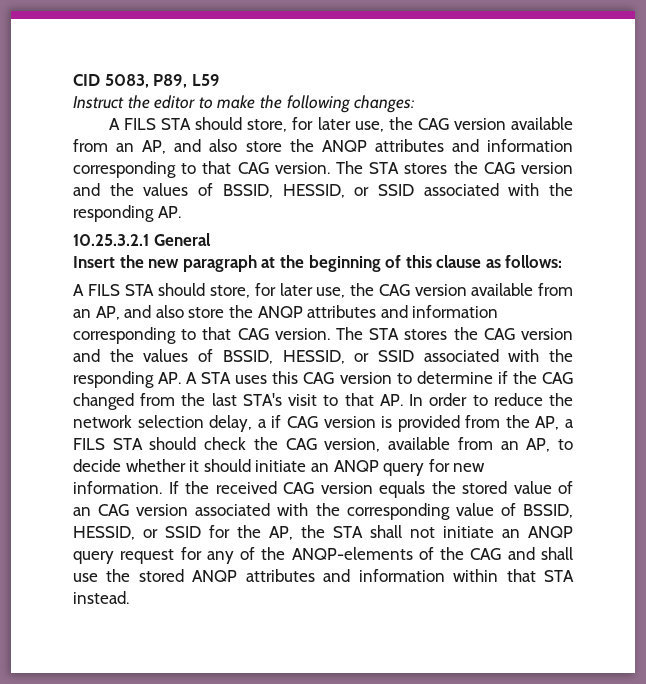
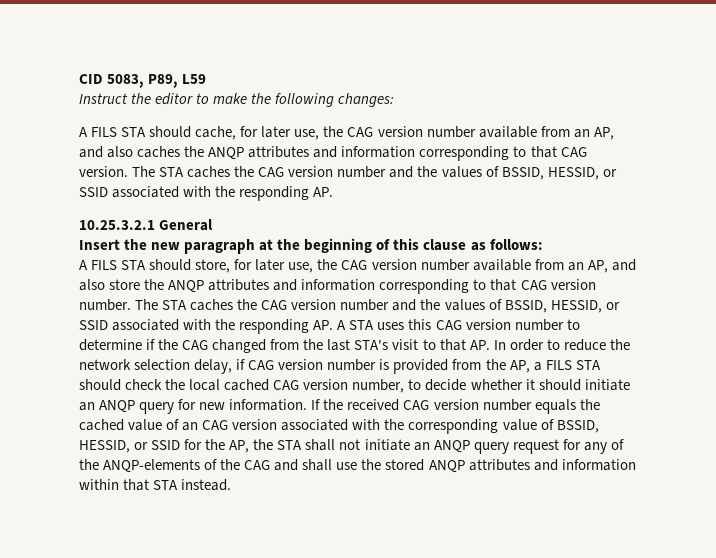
  Instruct the editor to make the following changes:
- A FILS STA should store, for later use, the CAG version available from an AP, and also store the ANQP attributes and information corresponding to that CAG version. The STA stores the CAG version and the values of BSSID, HESSID, or SSID associated with the responding AP.
+ A FILS STA should cache, for later use, the CAG version number available from an AP, and also caches the ANQP attributes and information corresponding to that CAG version. The STA caches the CAG version number and the values of BSSID, HESSID, or SSID associated with the responding AP.
- A FILS STA should store, for later use, the CAG version available from an AP, and also store the ANQP attributes and information corresponding to that CAG version. The STA stores the CAG version and the values of BSSID, HESSID, or SSID associated with the responding AP. A STA uses this CAG version to determine if the CAG changed from the last STA's visit to that AP. In order to reduce the network selection delay, a if CAG version is provided from the AP, a FILS STA should check the CAG version, available from an AP, to decide whether it should initiate an ANQP query for new information.
+ A FILS STA should store, for later use, the CAG version number available from an AP, and also store the ANQP attributes and information corresponding to that CAG version number. The STA caches the CAG version number and the values of BSSID, HESSID, or SSID associated with the responding AP. A STA uses this CAG version number to determine if the CAG changed from the last STA's visit to that AP. In order to reduce the network selection delay, if CAG version number is provided from the AP, a FILS STA should check the local cached CAG version number, to decide whether it should initiate an ANQP query for new information.
- If the received CAG version equals the stored value of an CAG version associated with the corresponding value of BSSID, HESSID, or SSID for the AP, the STA shall not initiate an ANQP query request for any of the ANQP-elements of the CAG and shall use the stored ANQP attributes and information within that STA instead.
+ If the received CAG version number equals the cached value of an CAG version associated with the corresponding value of BSSID, HESSID, or SSID for the AP, the STA shall not initiate an ANQP query request for any of the ANQP-elements of the CAG and shall use the stored ANQP attributes and information within that STA instead.

